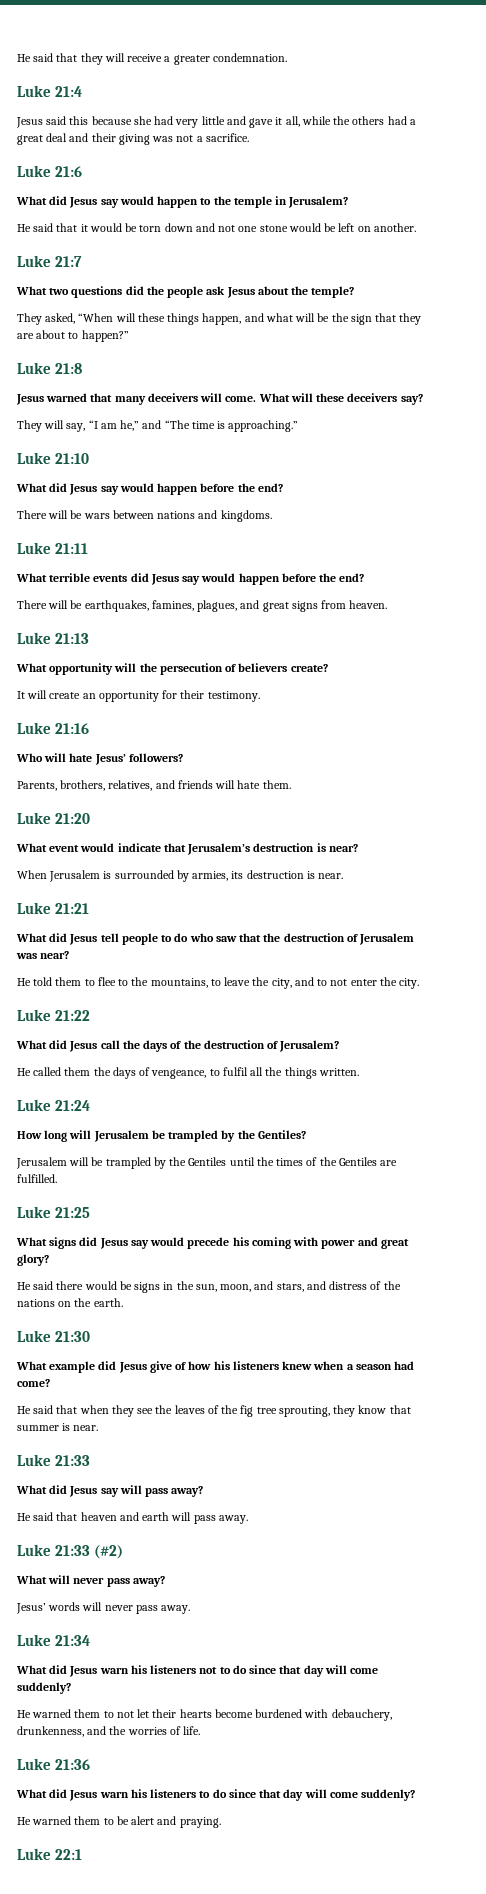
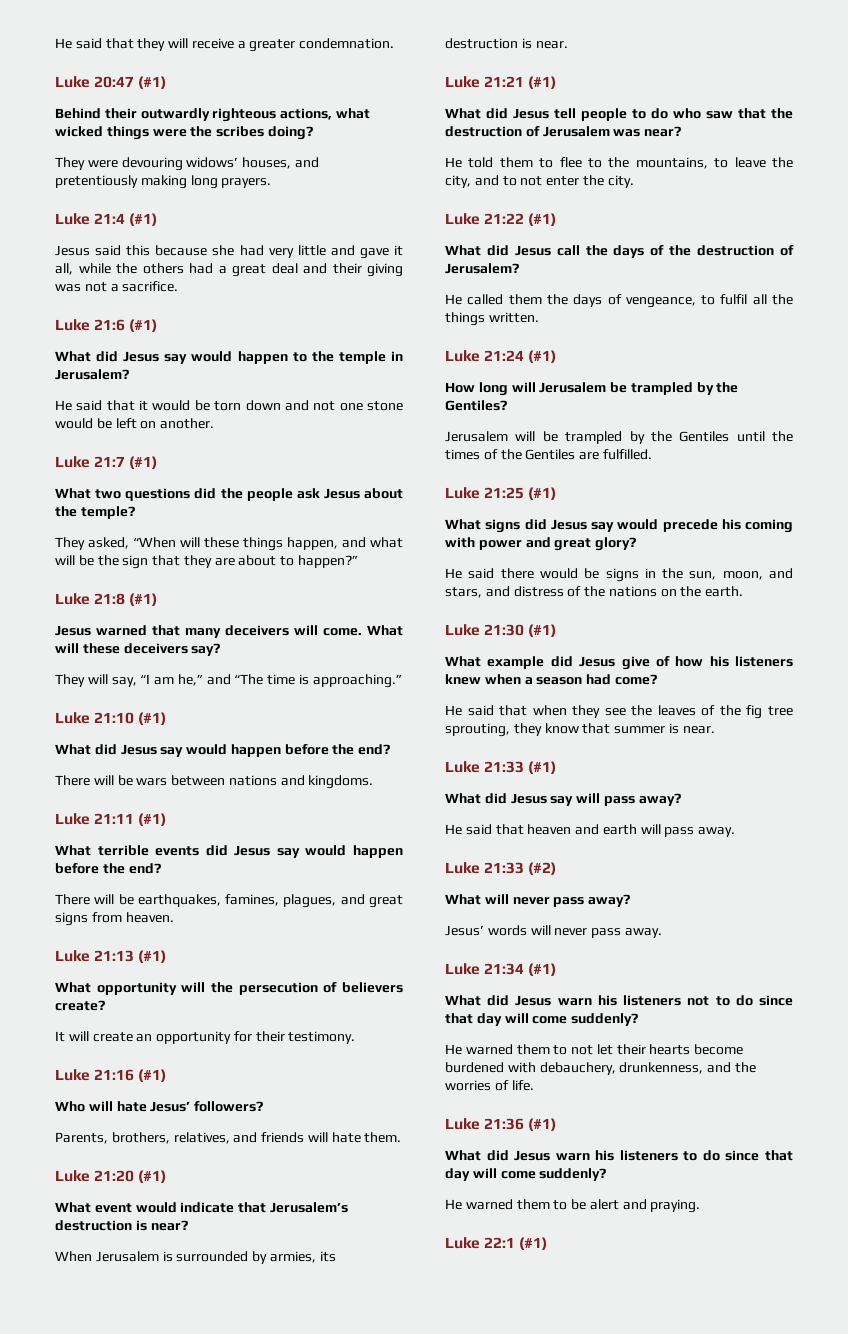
+ Luke 20:47 (#1)
+ Behind their outwardly righteous actions, what wicked things were the scribes doing?
+ They were devouring widows’ houses, and pretentiously making long prayers.
- Luke 21:4
+ Luke 21:4 (#1)
- Luke 21:6
+ Luke 21:6 (#1)
- Luke 21:7
+ Luke 21:7 (#1)
- Luke 21:8
+ Luke 21:8 (#1)
- Luke 21:10
+ Luke 21:10 (#1)
- Luke 21:11
+ Luke 21:11 (#1)
- Luke 21:13
+ Luke 21:13 (#1)
- Luke 21:16
+ Luke 21:16 (#1)
- Luke 21:20
+ Luke 21:20 (#1)
- Luke 21:21
+ Luke 21:21 (#1)
- Luke 21:22
+ Luke 21:22 (#1)
- Luke 21:24
+ Luke 21:24 (#1)
- Luke 21:25
+ Luke 21:25 (#1)
- Luke 21:30
+ Luke 21:30 (#1)
  He said that when they see the leaves of the fig tree sprouting, they know that summer is near.
- Luke 21:33
+ Luke 21:33 (#1)
- Luke 21:34
+ Luke 21:34 (#1)
- Luke 21:36
+ Luke 21:36 (#1)
- Luke 22:1
+ Luke 22:1 (#1)

